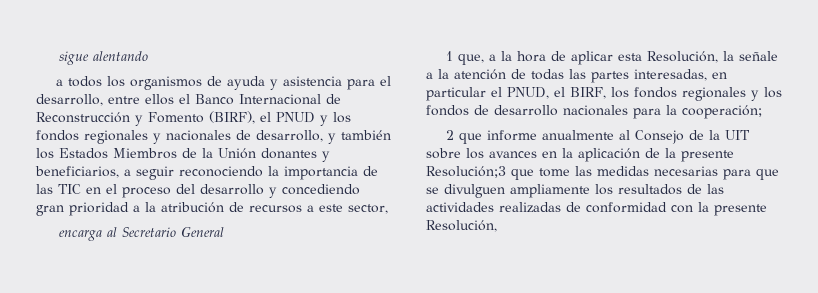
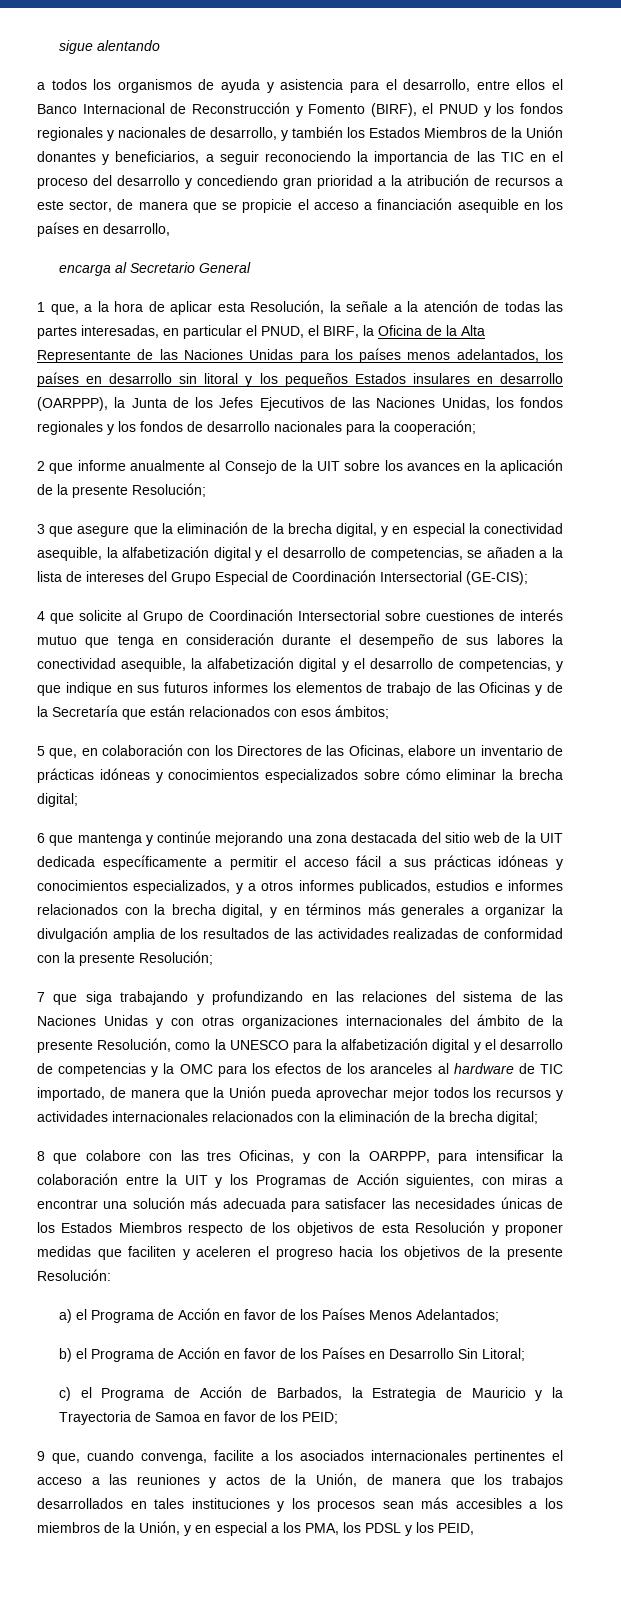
- a todos los organismos de ayuda y asistencia para el desarrollo, entre ellos el Banco Internacional de Reconstrucción y Fomento (BIRF), el PNUD y los fondos regionales y nacionales de desarrollo, y también los Estados Miembros de la Unión donantes y beneficiarios, a seguir reconociendo la importancia de las TIC en el proceso del desarrollo y concediendo gran prioridad a la atribución de recursos a este sector,
+ a todos los organismos de ayuda y asistencia para el desarrollo, entre ellos el Banco Internacional de Reconstrucción y Fomento (BIRF), el PNUD y los fondos regionales y nacionales de desarrollo, y también los Estados Miembros de la Unión donantes y beneficiarios, a seguir reconociendo la importancia de las TIC en el proceso del desarrollo y concediendo gran prioridad a la atribución de recursos a este sector, de manera que se propicie el acceso a financiación asequible en los países en desarrollo,
- 1 que, a la hora de aplicar esta Resolución, la señale a la atención de todas las partes interesadas, en particular el PNUD, el BIRF, los fondos regionales y los fondos de desarrollo nacionales para la cooperación;
+ 1 que, a la hora de aplicar esta Resolución, la señale a la atención de todas las partes interesadas, en particular el PNUD, el BIRF, la Oficina de la Alta Representante de las Naciones Unidas para los países menos adelantados, los países en desarrollo sin litoral y los pequeños Estados insulares en desarrollo (OARPPP), la Junta de los Jefes Ejecutivos de las Naciones Unidas, los fondos regionales y los fondos de desarrollo nacionales para la cooperación;
- 2 que informe anualmente al Consejo de la UIT sobre los avances en la aplicación de la presente Resolución;3 que tome las medidas necesarias para que se divulguen ampliamente los resultados de las actividades realizadas de conformidad con la presente Resolución,
+ 2 que informe anualmente al Consejo de la UIT sobre los avances en la aplicación de la presente Resolución;
+ 3 que asegure que la eliminación de la brecha digital, y en especial la conectividad asequible, la alfabetización digital y el desarrollo de competencias, se añaden a la lista de intereses del Grupo Especial de Coordinación Intersectorial (GE-CIS);
+ 4 que solicite al Grupo de Coordinación Intersectorial sobre cuestiones de interés mutuo que tenga en consideración durante el desempeño de sus labores la conectividad asequible, la alfabetización digital y el desarrollo de competencias, y que indique en sus futuros informes los elementos de trabajo de las Oficinas y de la Secretaría que están relacionados con esos ámbitos;
+ 5 que, en colaboración con los Directores de las Oficinas, elabore un inventario de prácticas idóneas y conocimientos especializados sobre cómo eliminar la brecha digital;
+ 6 que mantenga y continúe mejorando una zona destacada del sitio web de la UIT dedicada específicamente a permitir el acceso fácil a sus prácticas idóneas y conocimientos especializados, y a otros informes publicados, estudios e informes relacionados con la brecha digital, y en términos más generales a organizar la divulgación amplia de los resultados de las actividades realizadas de conformidad con la presente Resolución;
+ 7 que siga trabajando y profundizando en las relaciones del sistema de las Naciones Unidas y con otras organizaciones internacionales del ámbito de la presente Resolución, como la UNESCO para la alfabetización digital y el desarrollo de competencias y la OMC para los efectos de los aranceles al hardware de TIC importado, de manera que la Unión pueda aprovechar mejor todos los recursos y actividades internacionales relacionados con la eliminación de la brecha digital;
+ 8 que colabore con las tres Oficinas, y con la OARPPP, para intensificar la colaboración entre la UIT y los Programas de Acción siguientes, con miras a encontrar una solución más adecuada para satisfacer las necesidades únicas de los Estados Miembros respecto de los objetivos de esta Resolución y proponer medidas que faciliten y aceleren el progreso hacia los objetivos de la presente Resolución:
+ a) el Programa de Acción en favor de los Países Menos Adelantados;
+ b) el Programa de Acción en favor de los Países en Desarrollo Sin Litoral;
+ c) el Programa de Acción de Barbados, la Estrategia de Mauricio y la Trayectoria de Samoa en favor de los PEID;
+ 9 que, cuando convenga, facilite a los asociados internacionales pertinentes el acceso a las reuniones y actos de la Unión, de manera que los trabajos desarrollados en tales instituciones y los procesos sean más accesibles a los miembros de la Unión, y en especial a los PMA, los PDSL y los PEID,

